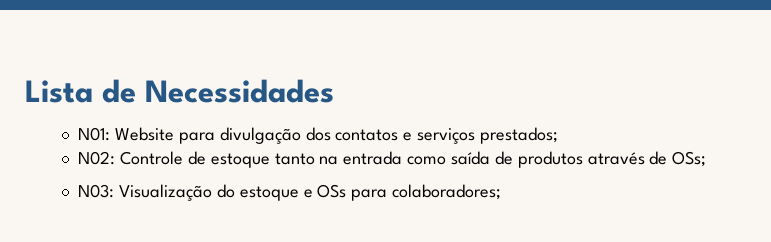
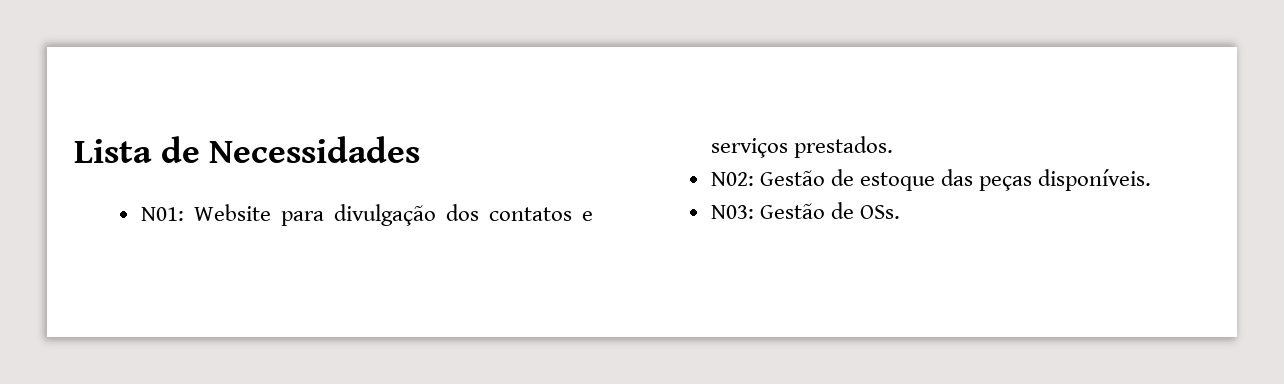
- N01: Website para divulgação dos contatos e serviços prestados;
+ N01: Website para divulgação dos contatos e serviços prestados.
- N02: Controle de estoque tanto na entrada como saída de produtos através de OSs;
- N03: Visualização do estoque e OSs para colaboradores;
+ N02: Gestão de estoque das peças disponíveis.
+ N03: Gestão de OSs.

